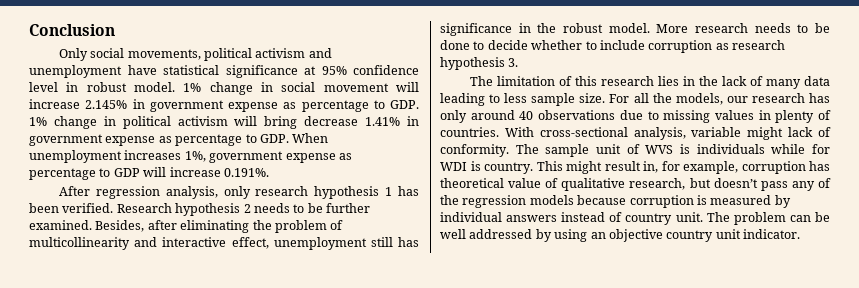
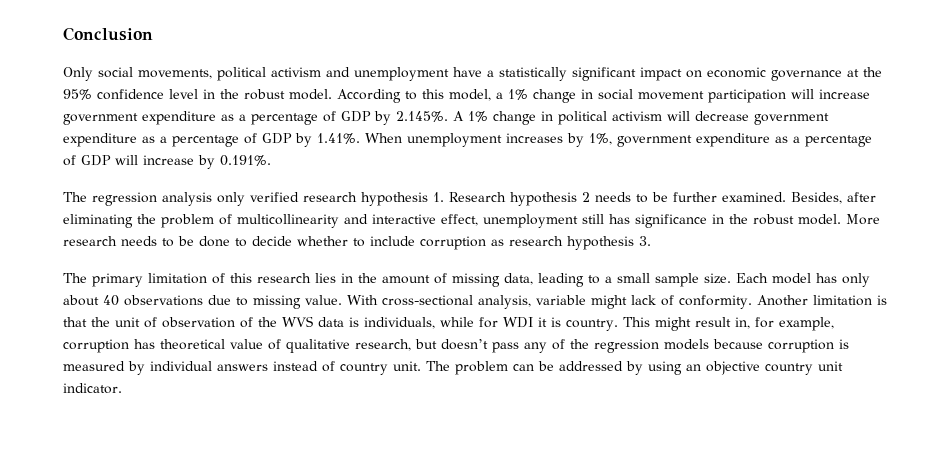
- Only social movements, political activism and unemployment have statistical significance at 95% confidence level in robust model. 1% change in social movement will increase 2.145% in government expense as percentage to GDP. 1% change in political activism will bring decrease 1.41% in government expense as percentage to GDP. When unemployment increases 1%, government expense as percentage to GDP will increase 0.191%.
+ Only social movements, political activism and unemployment have a statistically significant impact on economic governance at the 95% confidence level in the robust model. According to this model, a 1% change in social movement participation will increase government expenditure as a percentage of GDP by 2.145%. A 1% change in political activism will decrease government expenditure as a percentage of GDP by 1.41%. When unemployment increases by 1%, government expenditure as a percentage of GDP will increase by 0.191%.
- After regression analysis, only research hypothesis 1 has been verified. Research hypothesis 2 needs to be further examined.
+ The regression analysis only verified research hypothesis 1. Research hypothesis 2 needs to be further examined.
- The limitation of this research lies in the lack of many data leading to less sample size. For all the models, our research has only around 40 observations due to missing values in plenty of countries.
+ The primary limitation of this research lies in the amount of missing data, leading to a small sample size. Each model has only about 40 observations due to missing value.
- The sample unit of WVS is individuals while for WDI is country.
+ Another limitation is that the unit of observation of the WVS data is individuals, while for WDI it is country.
- The problem can be well addressed by using an objective country unit indicator.
+ The problem can be addressed by using an objective country unit indicator.

